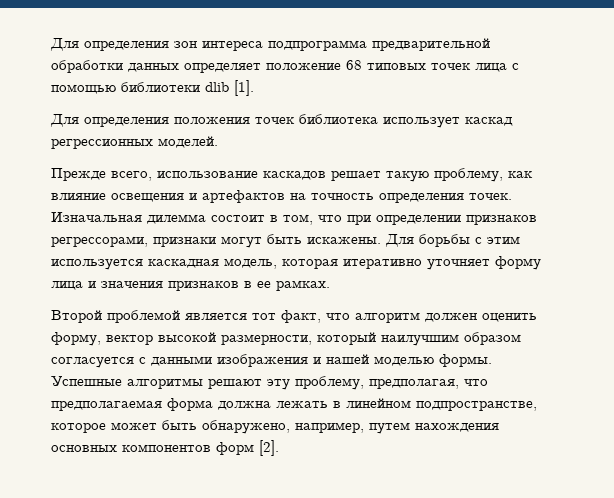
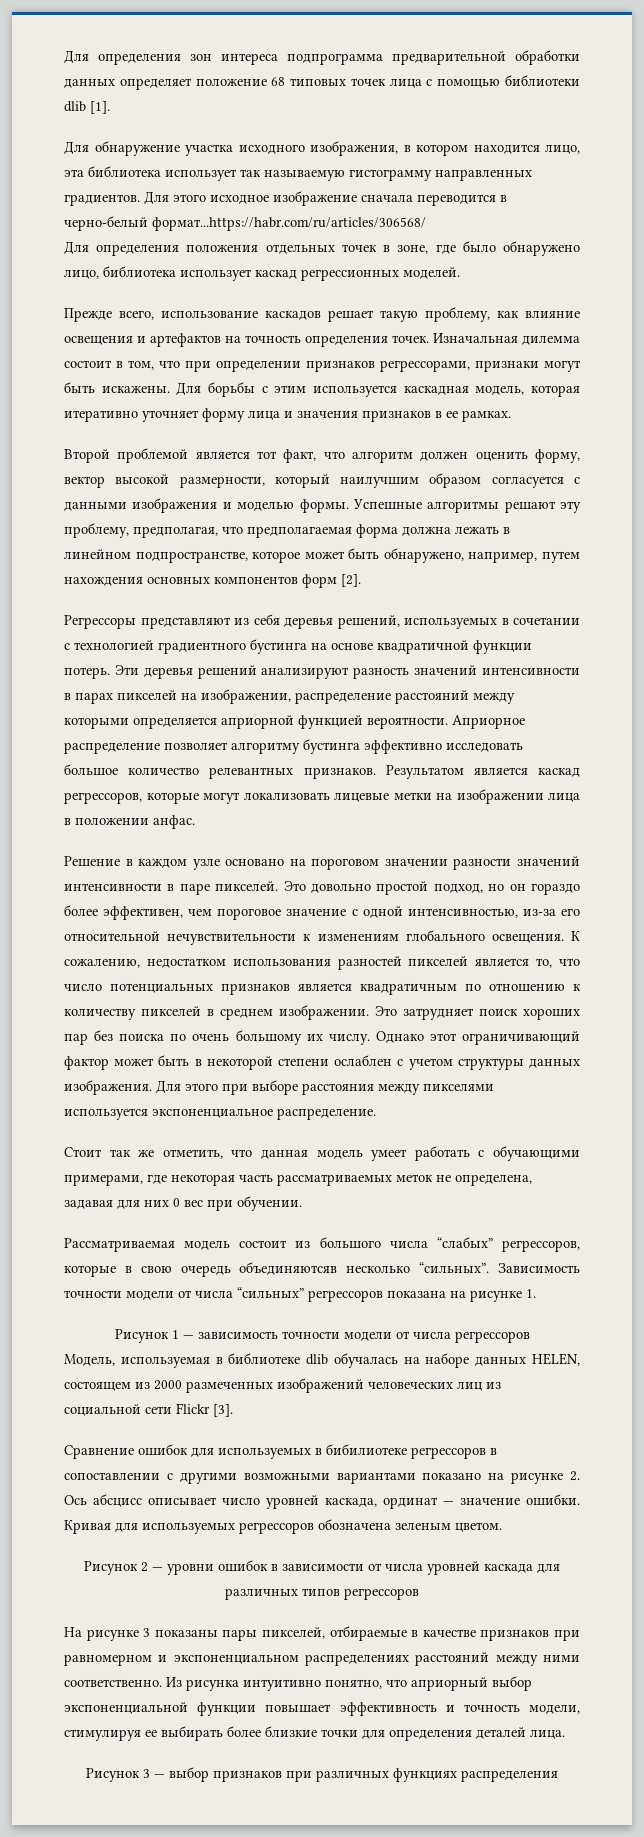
- Для определения положения точек библиотека использует каскад регрессионных моделей.
+ Для обнаружение участка исходного изображения, в котором находится лицо, эта библиотека использует так называемую гистограмму направленных градиентов. Для этого исходное изображение сначала переводится в черно-белый формат...https://habr.com/ru/articles/306568/
+ Для определения положения отдельных точек в зоне, где было обнаружено лицо, библиотека использует каскад регрессионных моделей.
- Второй проблемой является тот факт, что алгоритм должен оценить форму, вектор высокой размерности, который наилучшим образом согласуется с данными изображения и нашей моделью формы.
+ Второй проблемой является тот факт, что алгоритм должен оценить форму, вектор высокой размерности, который наилучшим образом согласуется с данными изображения и моделью формы.
+ Регрессоры представляют из себя деревья решений, используемых в сочетании с технологией градиентного бустинга на основе квадратичной функции потерь. Эти деревья решений анализируют разность значений интенсивности в парах пикселей на изображении, распределение расстояний между которыми определяется априорной функцией вероятности. Априорное распределение позволяет алгоритму бустинга эффективно исследовать большое количество релевантных признаков. Результатом является каскад регрессоров, которые могут локализовать лицевые метки на изображении лица в положении анфас.
+ Решение в каждом узле основано на пороговом значении разности значений интенсивности в паре пикселей. Это довольно простой подход, но он гораздо более эффективен, чем пороговое значение с одной интенсивностью, из-за его относительной нечувствительности к изменениям глобального освещения. К сожалению, недостатком использования разностей пикселей является то, что число потенциальных признаков является квадратичным по отношению к количеству пикселей в среднем изображении. Это затрудняет поиск хороших пар без поиска по очень большому их числу. Однако этот ограничивающий фактор может быть в некоторой степени ослаблен с учетом структуры данных изображения. Для этого при выборе расстояния между пикселями используется экспоненциальное распределение.
+ Стоит так же отметить, что данная модель умеет работать с обучающими примерами, где некоторая часть рассматриваемых меток не определена, задавая для них 0 вес при обучении.
+ Рассматриваемая модель состоит из большого числа “слабых” регрессоров, которые в свою очередь объединяютсяв несколько “сильных”. Зависимость точности модели от числа “сильных” регрессоров показана на рисунке 1.
+ Рисунок 1 — зависимость точности модели от числа регрессоров
+ Модель, используемая в библиотеке dlib обучалась на наборе данных HELEN, состоящем из 2000 размеченных изображений человеческих лиц из социальной сети Flickr [3].
+ Сравнение ошибок для используемых в бибилиотеке регрессоров в сопоставлении с другими возможными вариантами показано на рисунке 2. Ось абсцисс описывает число уровней каскада, ординат — значение ошибки. Кривая для используемых регрессоров обозначена зеленым цветом.
+ Рисунок 2 — уровни ошибок в зависимости от числа уровней каскада для различных типов регрессоров
+ На рисунке 3 показаны пары пикселей, отбираемые в качестве признаков при равномерном и экспоненциальном распределениях расстояний между ними соответственно. Из рисунка интуитивно понятно, что априорный выбор экспоненциальной функции повышает эффективность и точность модели, стимулируя ее выбирать более близкие точки для определения деталей лица.
+ Рисунок 3 — выбор признаков при различных функциях распределения

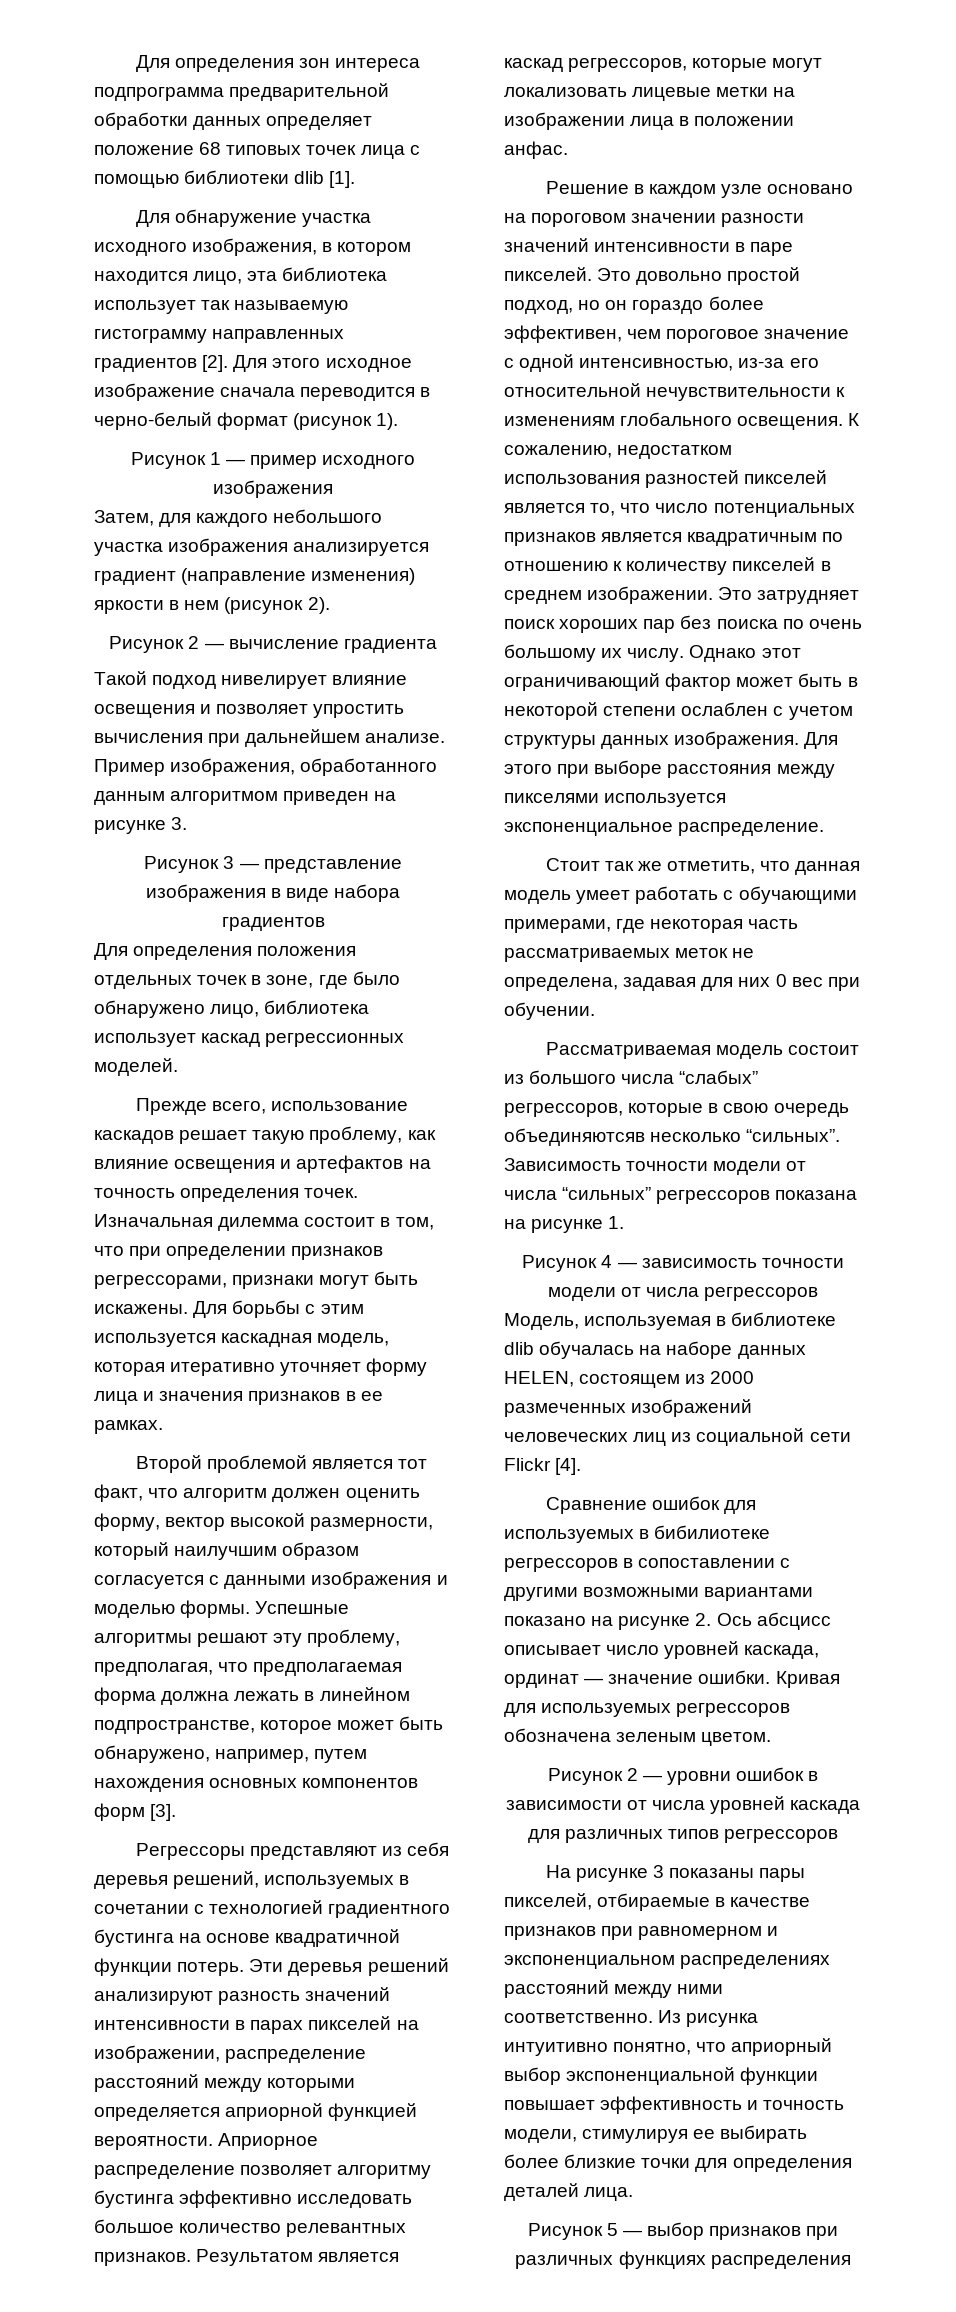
- Для обнаружение участка исходного изображения, в котором находится лицо, эта библиотека использует так называемую гистограмму направленных градиентов.
+ Для обнаружение участка исходного изображения, в котором находится лицо, эта библиотека использует так называемую гистограмму направленных градиентов [2].
- Для этого исходное изображение сначала переводится в черно-белый формат...https://habr.com/ru/articles/306568/
+ Для этого исходное изображение сначала переводится в черно-белый формат (рисунок 1).
+ Рисунок 1 — пример исходного изображения
+ Затем, для каждого небольшого участка изображения анализируется градиент (направление изменения) яркости в нем (рисунок 2).
+ Рисунок 2 — вычисление градиента
+ Такой подход нивелирует влияние освещения и позволяет упростить вычисления при дальнейшем анализе. Пример изображения, обработанного данным алгоритмом приведен на рисунке 3.
+ Рисунок 3 — представление изображения в виде набора градиентов
- Успешные алгоритмы решают эту проблему, предполагая, что предполагаемая форма должна лежать в линейном подпространстве, которое может быть обнаружено, например, путем нахождения основных компонентов форм [2].
+ Успешные алгоритмы решают эту проблему, предполагая, что предполагаемая форма должна лежать в линейном подпространстве, которое может быть обнаружено, например, путем нахождения основных компонентов форм [3].
- Рисунок 1 — зависимость точности модели от числа регрессоров
+ Рисунок 4 — зависимость точности модели от числа регрессоров
- Модель, используемая в библиотеке dlib обучалась на наборе данных HELEN, состоящем из 2000 размеченных изображений человеческих лиц из социальной сети Flickr [3].
+ Модель, используемая в библиотеке dlib обучалась на наборе данных HELEN, состоящем из 2000 размеченных изображений человеческих лиц из социальной сети Flickr [4].
- Рисунок 3 — выбор признаков при различных функциях распределения
+ Рисунок 5 — выбор признаков при различных функциях распределения

